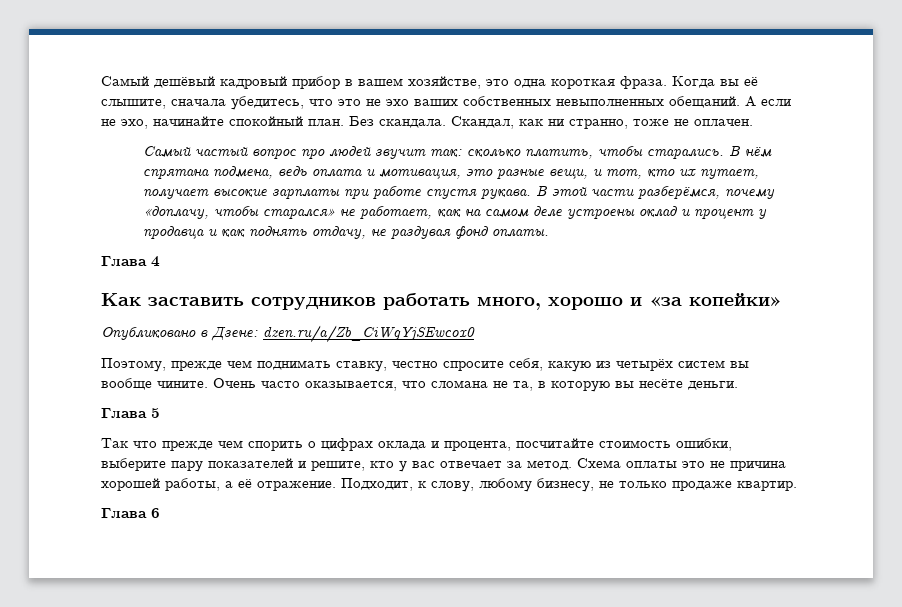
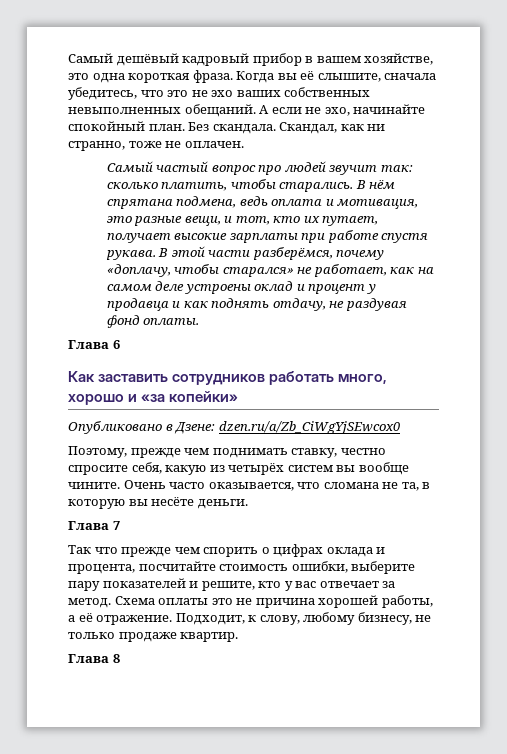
- Глава 4
+ Глава 6
- Глава 5
+ Глава 7
- Глава 6
+ Глава 8

